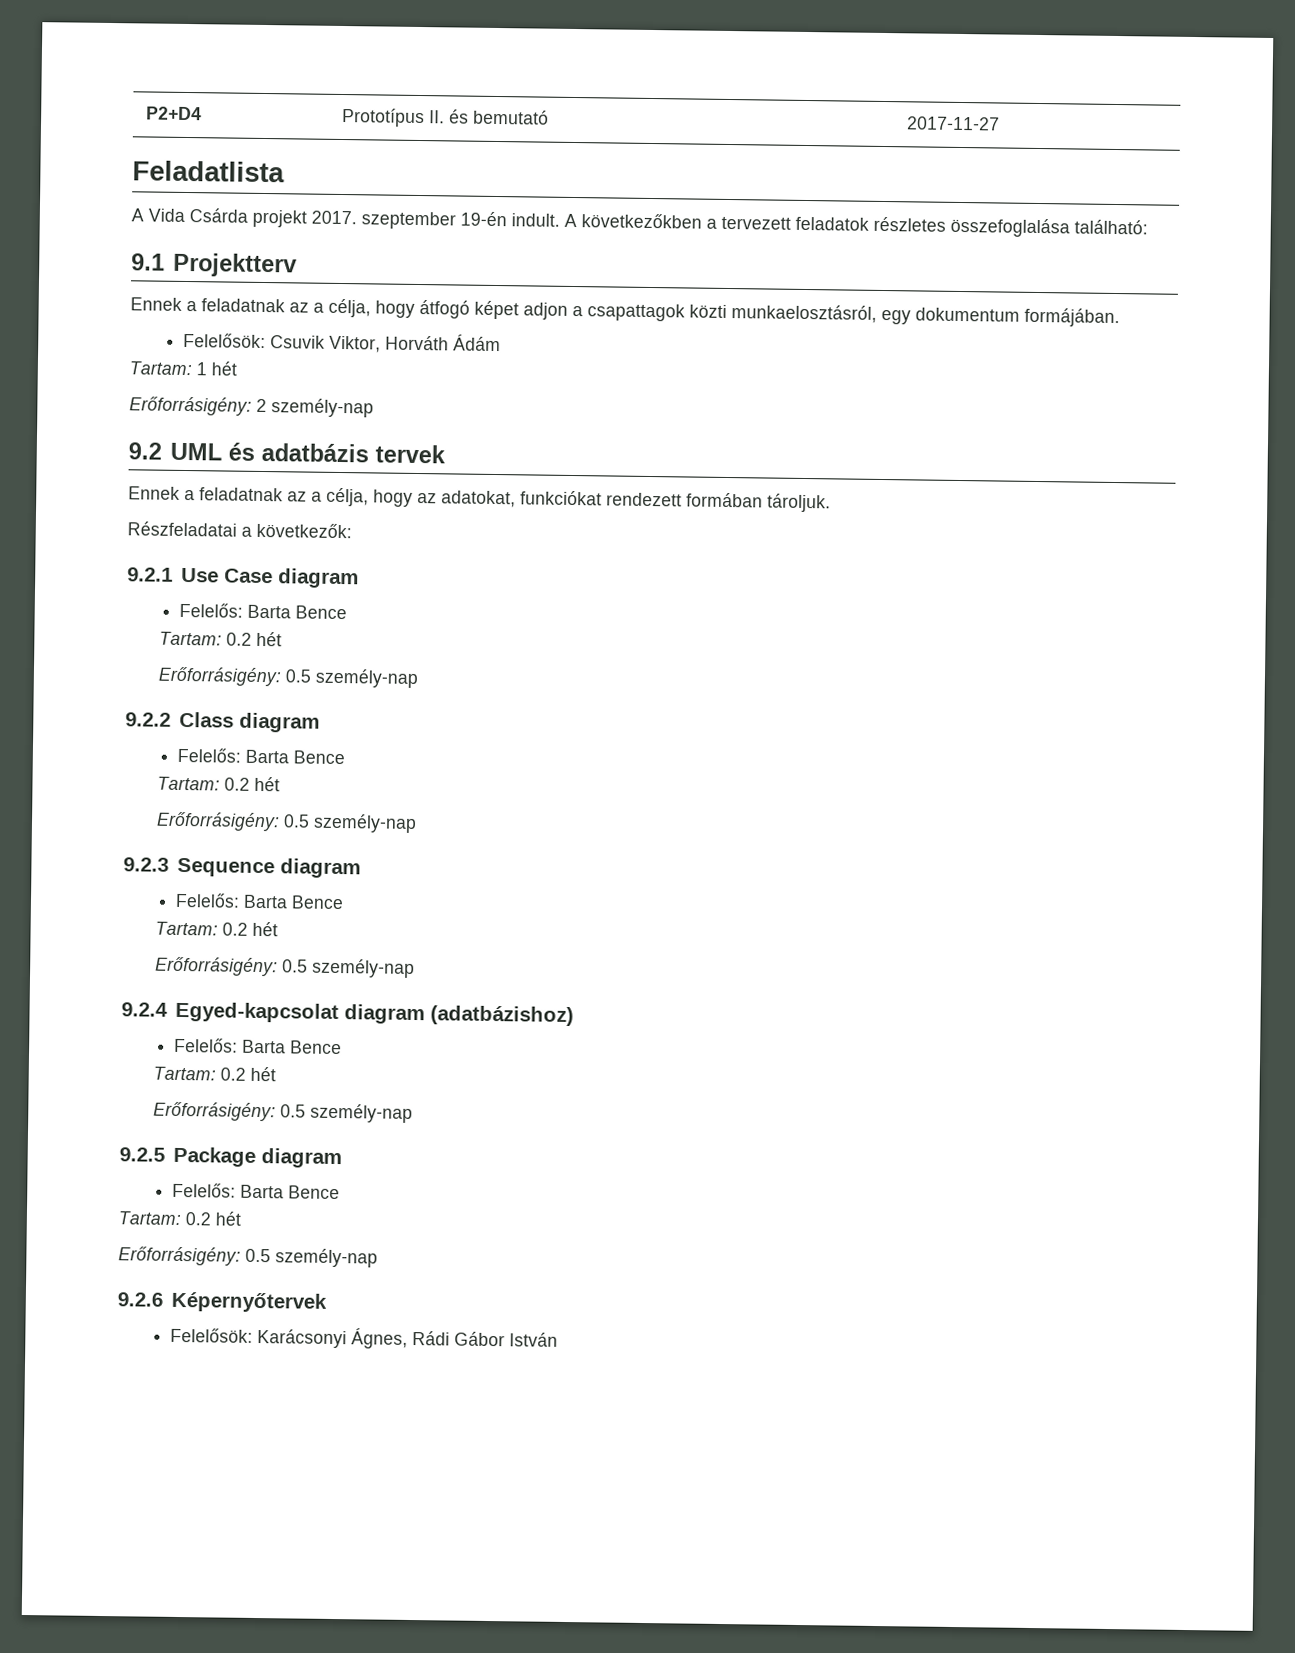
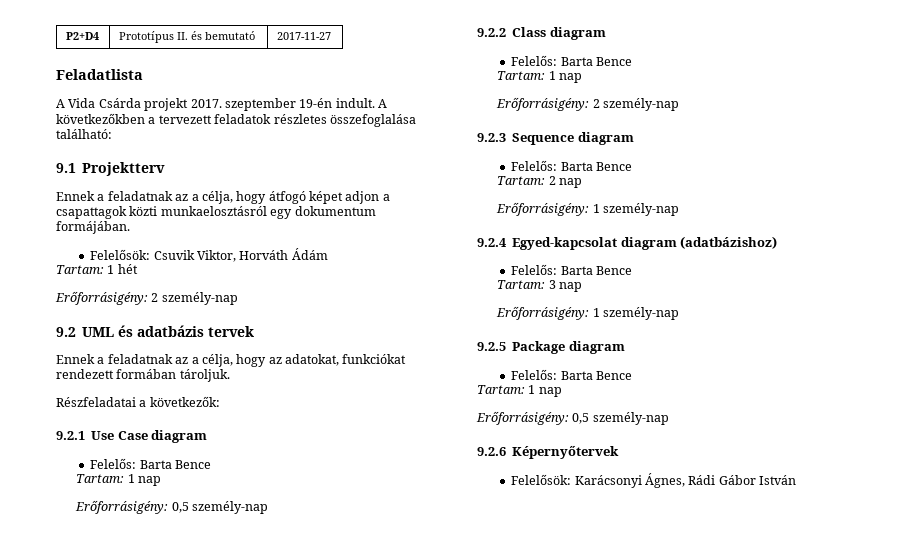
- Ennek a feladatnak az a célja, hogy átfogó képet adjon a csapattagok közti munkaelosztásról, egy dokumentum formájában.
+ Ennek a feladatnak az a célja, hogy átfogó képet adjon a csapattagok közti munkaelosztásról egy dokumentum formájában.
  9.2.1 Use Case diagram
  Felelős: Barta Bence
- Tartam: 0.2 hét
- Erőforrásigény: 0.5 személy-nap
+ Tartam: 1 nap
+ Erőforrásigény: 0,5 személy-nap
  9.2.2 Class diagram
  Felelős: Barta Bence
- Tartam: 0.2 hét
- Erőforrásigény: 0.5 személy-nap
+ Tartam: 1 nap
+ Erőforrásigény: 2 személy-nap
  9.2.3 Sequence diagram
  Felelős: Barta Bence
- Tartam: 0.2 hét
- Erőforrásigény: 0.5 személy-nap
+ Tartam: 2 nap
+ Erőforrásigény: 1 személy-nap
  9.2.4 Egyed-kapcsolat diagram (adatbázishoz)
  Felelős: Barta Bence
- Tartam: 0.2 hét
- Erőforrásigény: 0.5 személy-nap
+ Tartam: 3 nap
+ Erőforrásigény: 1 személy-nap
  9.2.5 Package diagram
  Felelős: Barta Bence
- Tartam: 0.2 hét
- Erőforrásigény: 0.5 személy-nap
+ Tartam: 1 nap
+ Erőforrásigény: 0,5 személy-nap

